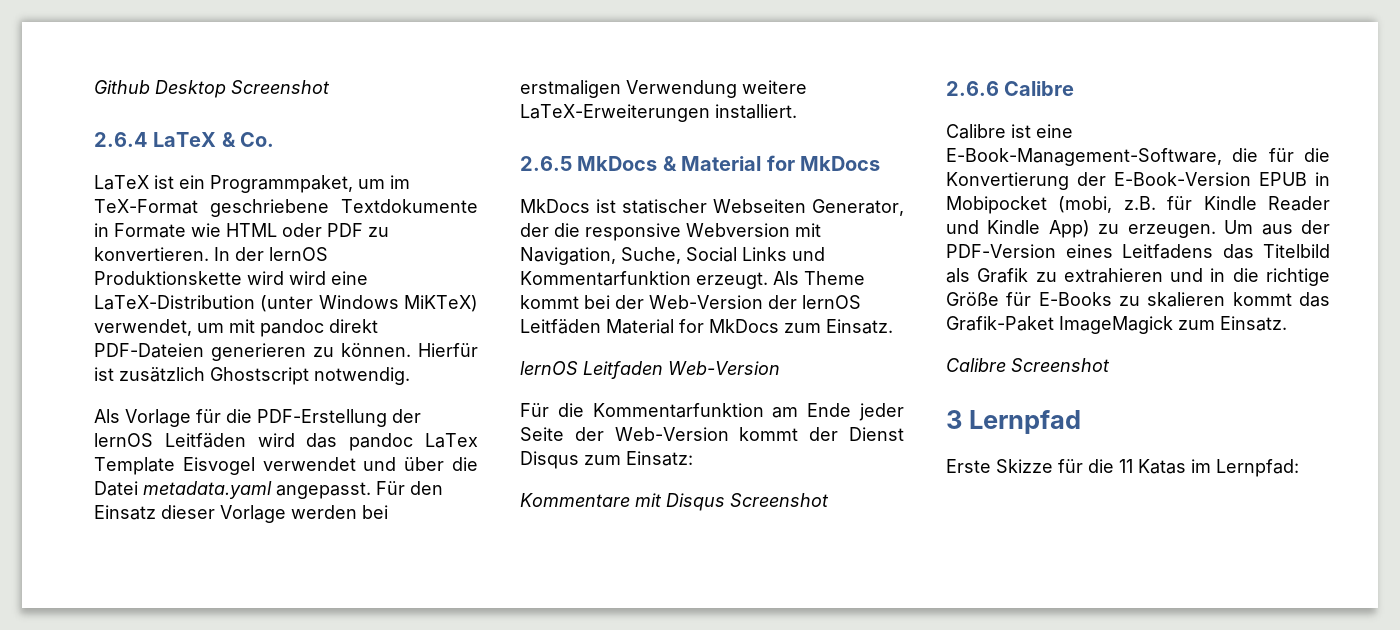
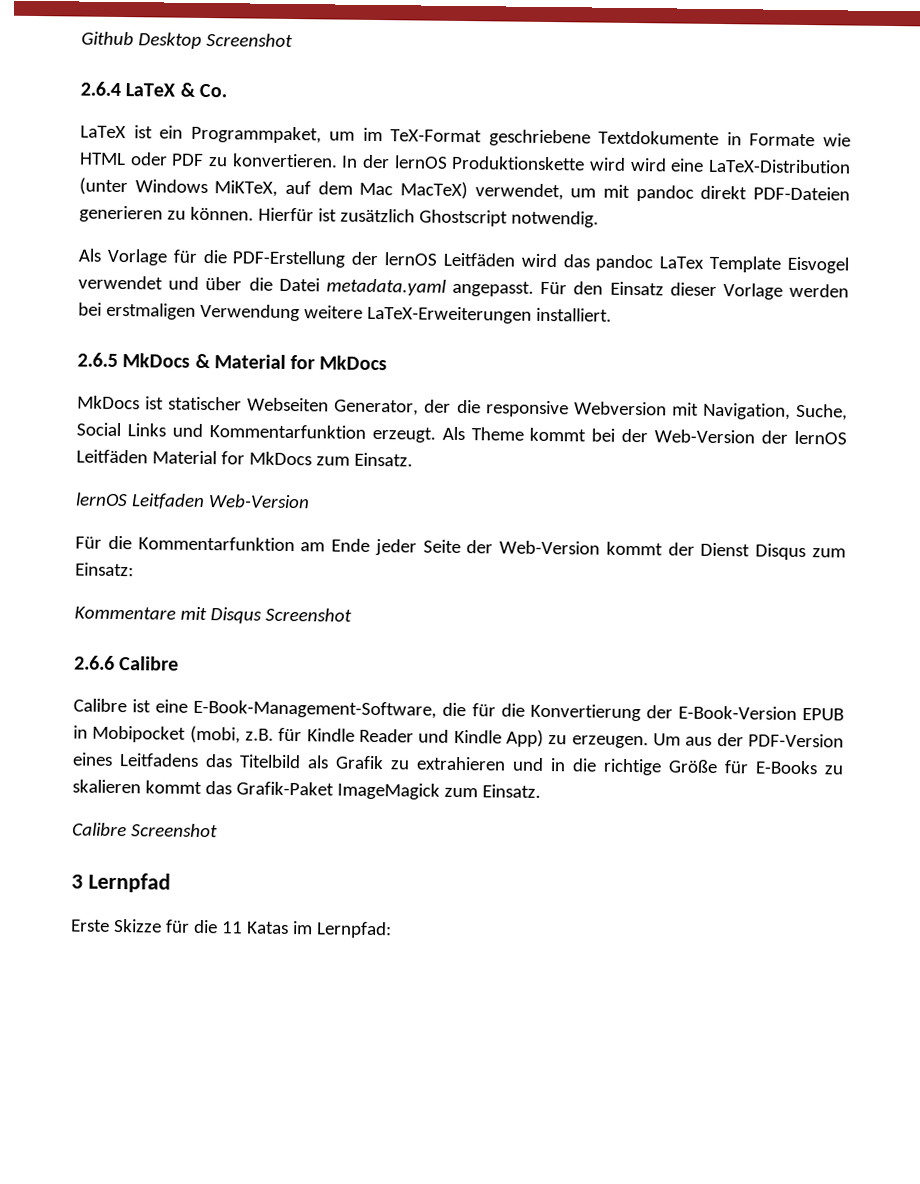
- In der lernOS Produktionskette wird wird eine LaTeX-Distribution (unter Windows MiKTeX) verwendet, um mit pandoc direkt PDF-Dateien generieren zu können.
+ In der lernOS Produktionskette wird wird eine LaTeX-Distribution (unter Windows MiKTeX, auf dem Mac MacTeX) verwendet, um mit pandoc direkt PDF-Dateien generieren zu können.

